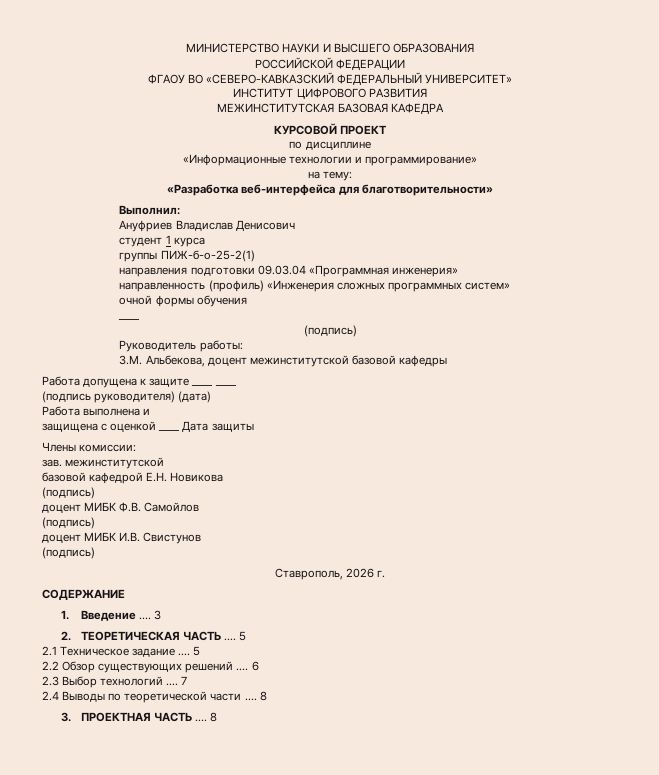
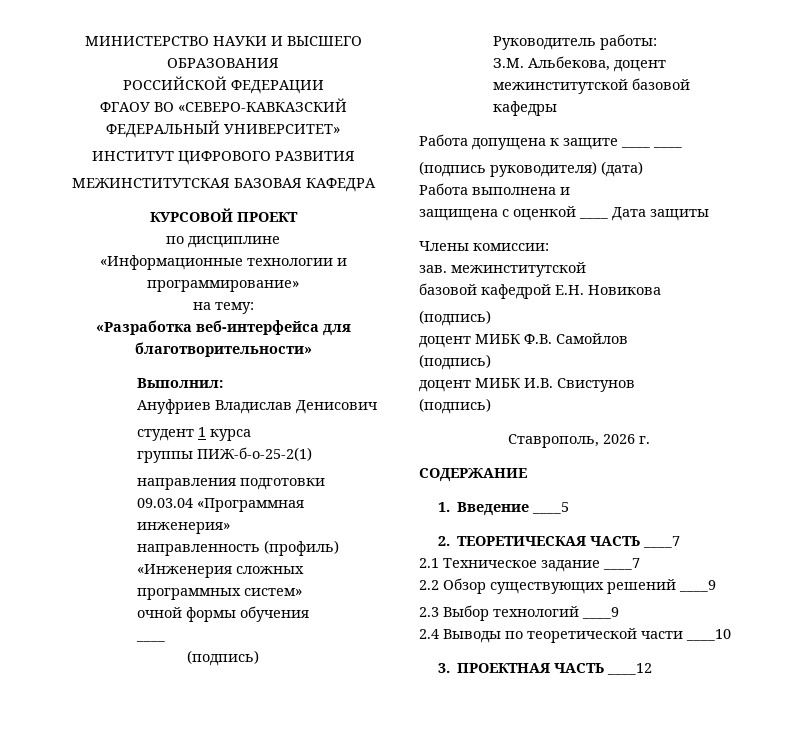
- 1. Введение .... 3
+ 1. Введение ____5
- 2. ТЕОРЕТИЧЕСКАЯ ЧАСТЬ .... 5
+ 2. ТЕОРЕТИЧЕСКАЯ ЧАСТЬ ____7
- 2.1 Техническое задание .... 5
+ 2.1 Техническое задание ____7
- 2.2 Обзор существующих решений .... 6
+ 2.2 Обзор существующих решений ____9
- 2.3 Выбор технологий .... 7
+ 2.3 Выбор технологий ____9
- 2.4 Выводы по теоретической части .... 8
+ 2.4 Выводы по теоретической части ____10
- 3. ПРОЕКТНАЯ ЧАСТЬ .... 8
+ 3. ПРОЕКТНАЯ ЧАСТЬ ____12

